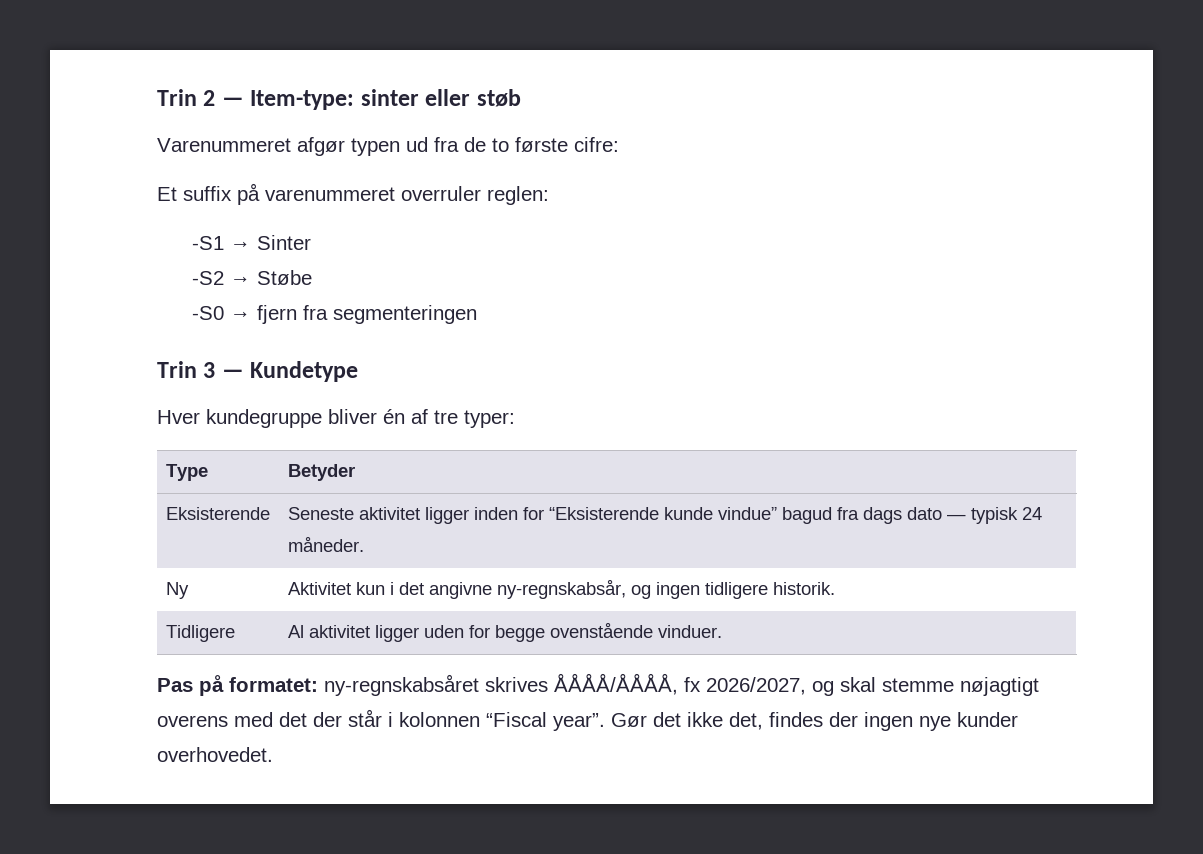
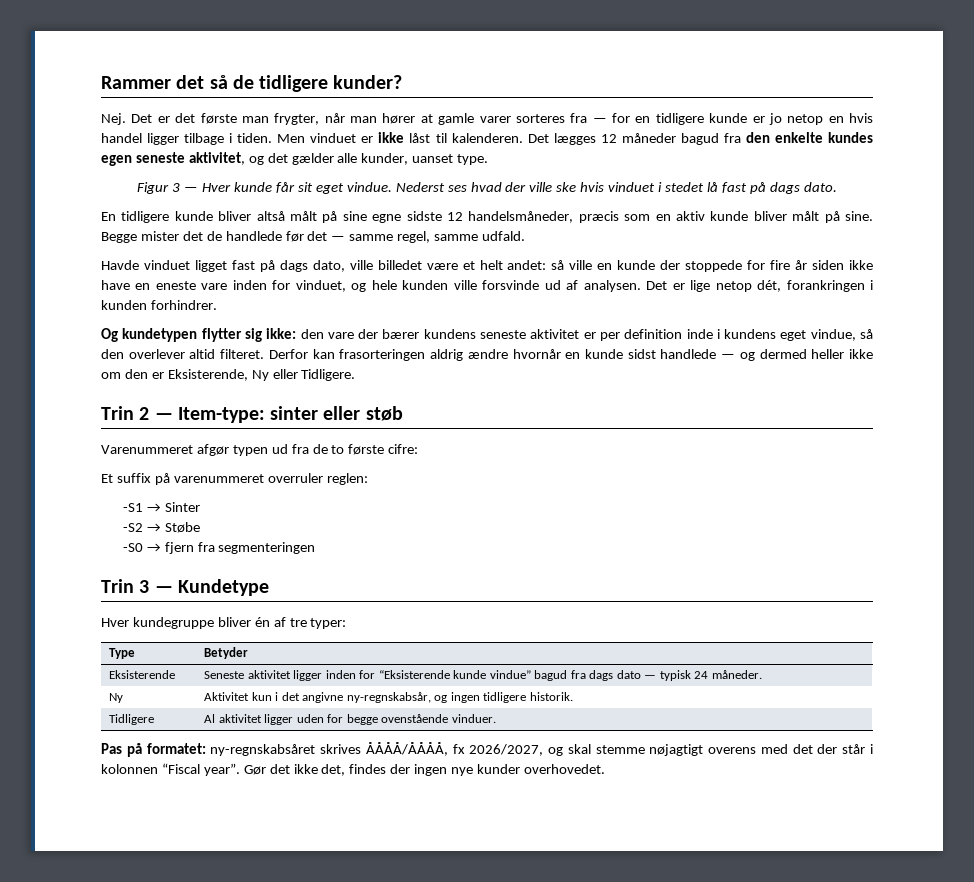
+ Rammer det så de tidligere kunder?
+ Nej. Det er det første man frygter, når man hører at gamle varer sorteres fra — for en tidligere kunde er jo netop en hvis handel ligger tilbage i tiden. Men vinduet er ikke låst til kalenderen. Det lægges 12 måneder bagud fra den enkelte kundes egen seneste aktivitet, og det gælder alle kunder, uanset type.
+ Figur 3 — Hver kunde får sit eget vindue. Nederst ses hvad der ville ske hvis vinduet i stedet lå fast på dags dato.
+ En tidligere kunde bliver altså målt på sine egne sidste 12 handelsmåneder, præcis som en aktiv kunde bliver målt på sine. Begge mister det de handlede før det — samme regel, samme udfald.
+ Havde vinduet ligget fast på dags dato, ville billedet være et helt andet: så ville en kunde der stoppede for fire år siden ikke have en eneste vare inden for vinduet, og hele kunden ville forsvinde ud af analysen. Det er lige netop dét, forankringen i kunden forhindrer.
+ Og kundetypen flytter sig ikke: den vare der bærer kundens seneste aktivitet er per definition inde i kundens eget vindue, så den overlever altid filteret. Derfor kan frasorteringen aldrig ændre hvornår en kunde sidst handlede — og dermed heller ikke om den er Eksisterende, Ny eller Tidligere.

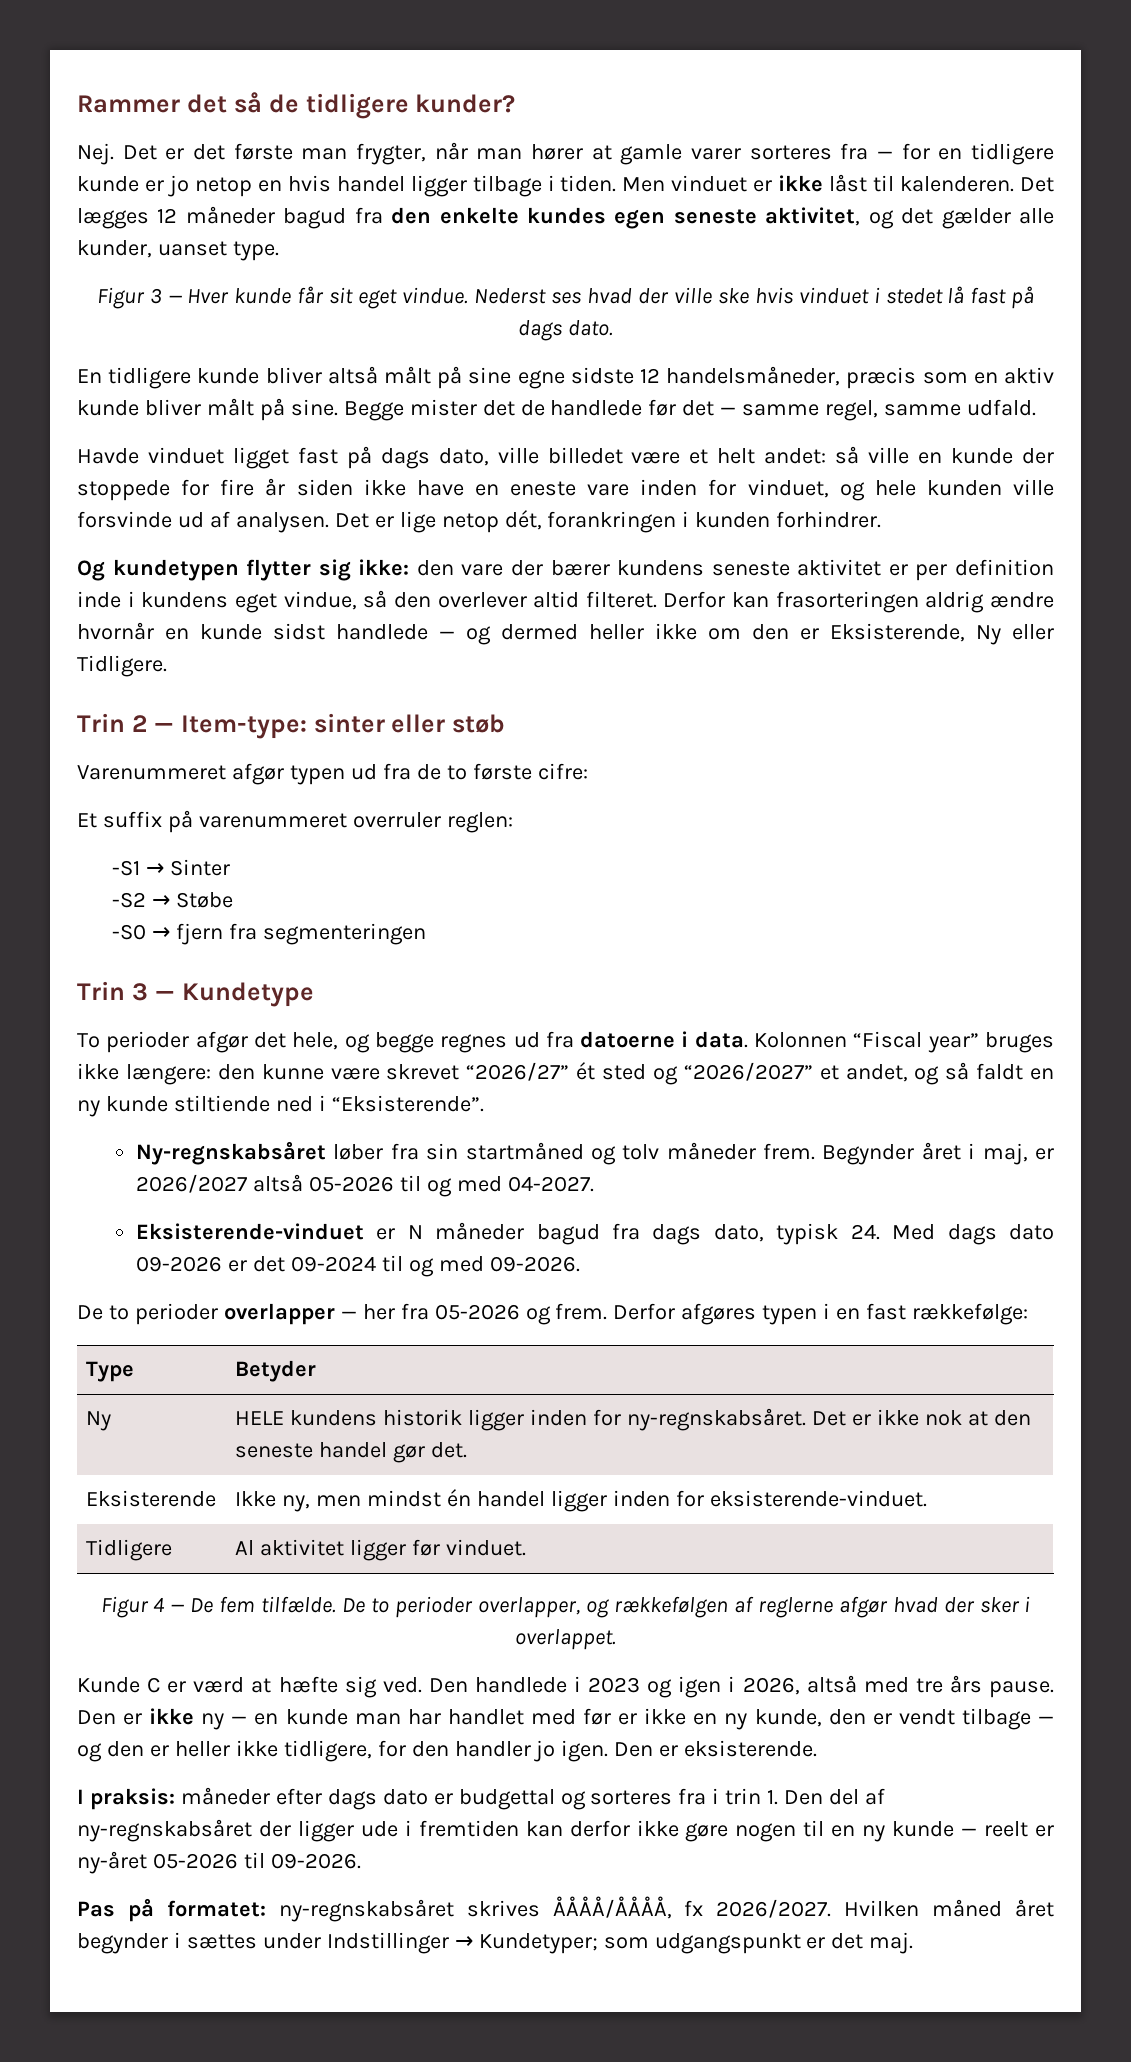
- Hver kundegruppe bliver én af tre typer:
+ To perioder afgør det hele, og begge regnes ud fra datoerne i data. Kolonnen “Fiscal year” bruges ikke længere: den kunne være skrevet “2026/27” ét sted og “2026/2027” et andet, og så faldt en ny kunde stiltiende ned i “Eksisterende”.
+ Ny-regnskabsåret løber fra sin startmåned og tolv måneder frem. Begynder året i maj, er 2026/2027 altså 05-2026 til og med 04-2027.
+ Eksisterende-vinduet er N måneder bagud fra dags dato, typisk 24. Med dags dato 09-2026 er det 09-2024 til og med 09-2026.
+ De to perioder overlapper — her fra 05-2026 og frem. Derfor afgøres typen i en fast rækkefølge:
  Type | Betyder
- Eksisterende | Seneste aktivitet ligger inden for “Eksisterende kunde vindue” bagud fra dags dato — typisk 24 måneder.
- Ny | Aktivitet kun i det angivne ny-regnskabsår, og ingen tidligere historik.
- Tidligere | Al aktivitet ligger uden for begge ovenstående vinduer.
+ Ny | HELE kundens historik ligger inden for ny-regnskabsåret. Det er ikke nok at den seneste handel gør det.
+ Eksisterende | Ikke ny, men mindst én handel ligger inden for eksisterende-vinduet.
+ Tidligere | Al aktivitet ligger før vinduet.
+ Figur 4 — De fem tilfælde. De to perioder overlapper, og rækkefølgen af reglerne afgør hvad der sker i overlappet.
+ Kunde C er værd at hæfte sig ved. Den handlede i 2023 og igen i 2026, altså med tre års pause. Den er ikke ny — en kunde man har handlet med før er ikke en ny kunde, den er vendt tilbage — og den er heller ikke tidligere, for den handler jo igen. Den er eksisterende.
+ I praksis: måneder efter dags dato er budgettal og sorteres fra i trin 1. Den del af ny-regnskabsåret der ligger ude i fremtiden kan derfor ikke gøre nogen til en ny kunde — reelt er ny-året 05-2026 til 09-2026.
- Pas på formatet: ny-regnskabsåret skrives ÅÅÅÅ/ÅÅÅÅ, fx 2026/2027, og skal stemme nøjagtigt overens med det der står i kolonnen “Fiscal year”. Gør det ikke det, findes der ingen nye kunder overhovedet.
+ Pas på formatet: ny-regnskabsåret skrives ÅÅÅÅ/ÅÅÅÅ, fx 2026/2027. Hvilken måned året begynder i sættes under Indstillinger → Kundetyper; som udgangspunkt er det maj.

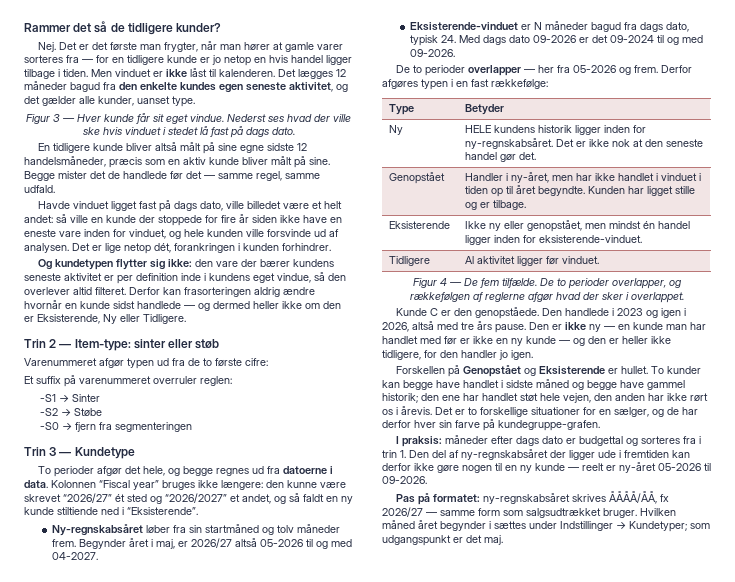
- Begynder året i maj, er 2026/2027 altså 05-2026 til og med 04-2027.
+ Begynder året i maj, er 2026/27 altså 05-2026 til og med 04-2027.
+ Genopstået | Handler i ny-året, men har ikke handlet i vinduet i tiden op til året begyndte. Kunden har ligget stille og er tilbage.
- Eksisterende | Ikke ny, men mindst én handel ligger inden for eksisterende-vinduet.
+ Eksisterende | Ikke ny eller genopstået, men mindst én handel ligger inden for eksisterende-vinduet.
- Kunde C er værd at hæfte sig ved.
+ Kunde C er den genopståede.
- Den er ikke ny — en kunde man har handlet med før er ikke en ny kunde, den er vendt tilbage — og den er heller ikke tidligere, for den handler jo igen. Den er eksisterende.
+ Den er ikke ny — en kunde man har handlet med før er ikke en ny kunde — og den er heller ikke tidligere, for den handler jo igen.
+ Forskellen på Genopstået og Eksisterende er hullet. To kunder kan begge have handlet i sidste måned og begge have gammel historik; den ene har handlet støt hele vejen, den anden har ikke rørt os i årevis. Det er to forskellige situationer for en sælger, og de har derfor hver sin farve på kundegruppe-grafen.
- Pas på formatet: ny-regnskabsåret skrives ÅÅÅÅ/ÅÅÅÅ, fx 2026/2027.
+ Pas på formatet: ny-regnskabsåret skrives ÅÅÅÅ/ÅÅ, fx 2026/27 — samme form som salgsudtrækket bruger.

